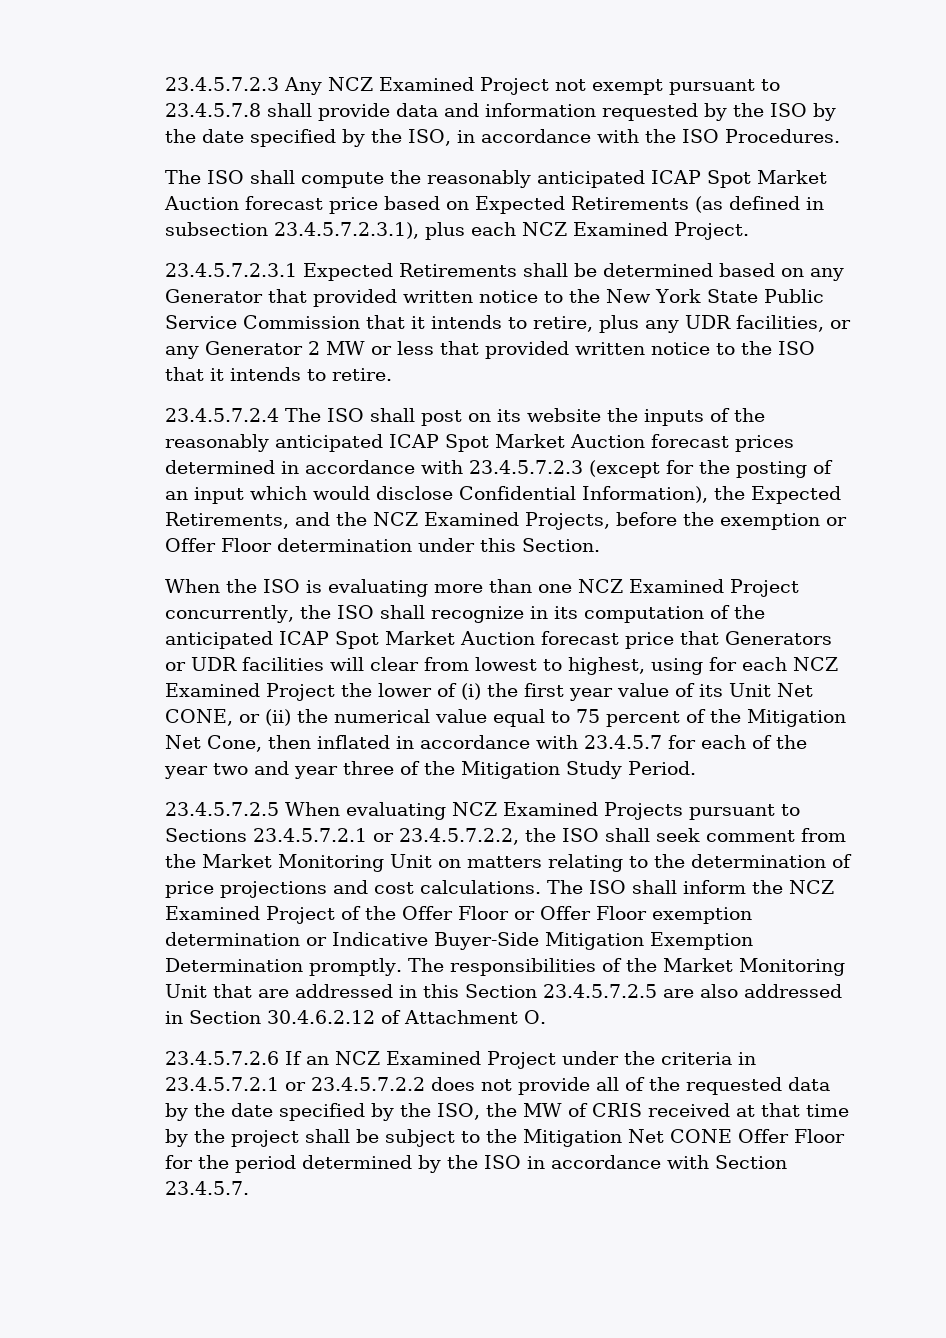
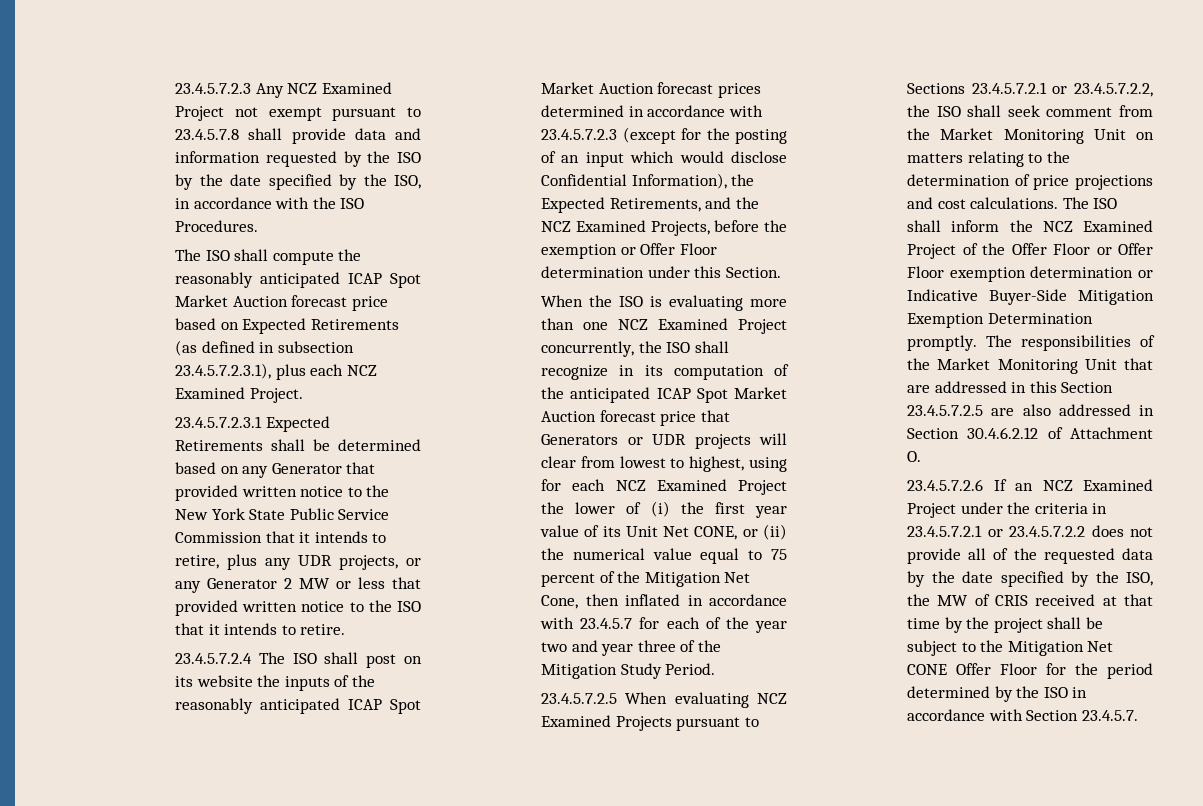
- 23.4.5.7.2.3.1 Expected Retirements shall be determined based on any Generator that provided written notice to the New York State Public Service Commission that it intends to retire, plus any UDR facilities, or any Generator 2 MW or less that provided written notice to the ISO that it intends to retire.
+ 23.4.5.7.2.3.1 Expected Retirements shall be determined based on any Generator that provided written notice to the New York State Public Service Commission that it intends to retire, plus any UDR projects, or any Generator 2 MW or less that provided written notice to the ISO that it intends to retire.
- When the ISO is evaluating more than one NCZ Examined Project concurrently, the ISO shall recognize in its computation of the anticipated ICAP Spot Market Auction forecast price that Generators or UDR facilities will clear from lowest to highest, using for each NCZ Examined Project the lower of (i) the first year value of its Unit Net CONE, or (ii) the numerical value equal to 75 percent of the Mitigation Net Cone, then inflated in accordance with 23.4.5.7 for each of the year two and year three of the Mitigation Study Period.
+ When the ISO is evaluating more than one NCZ Examined Project concurrently, the ISO shall recognize in its computation of the anticipated ICAP Spot Market Auction forecast price that Generators or UDR projects will clear from lowest to highest, using for each NCZ Examined Project the lower of (i) the first year value of its Unit Net CONE, or (ii) the numerical value equal to 75 percent of the Mitigation Net Cone, then inflated in accordance with 23.4.5.7 for each of the year two and year three of the Mitigation Study Period.

